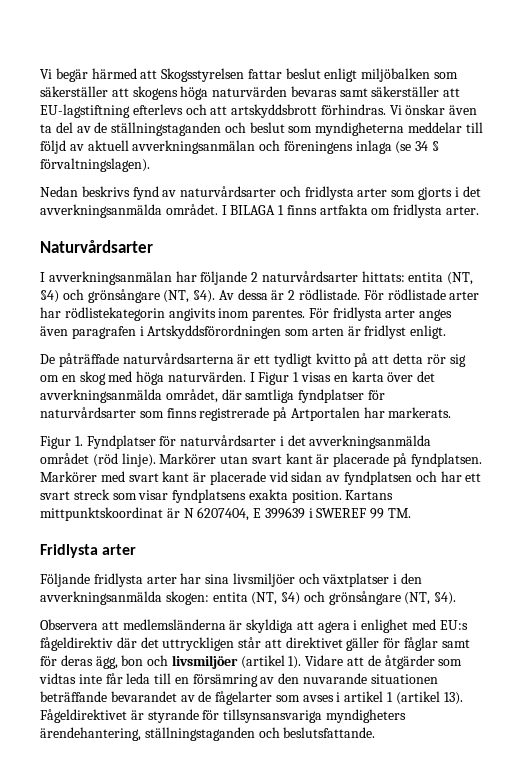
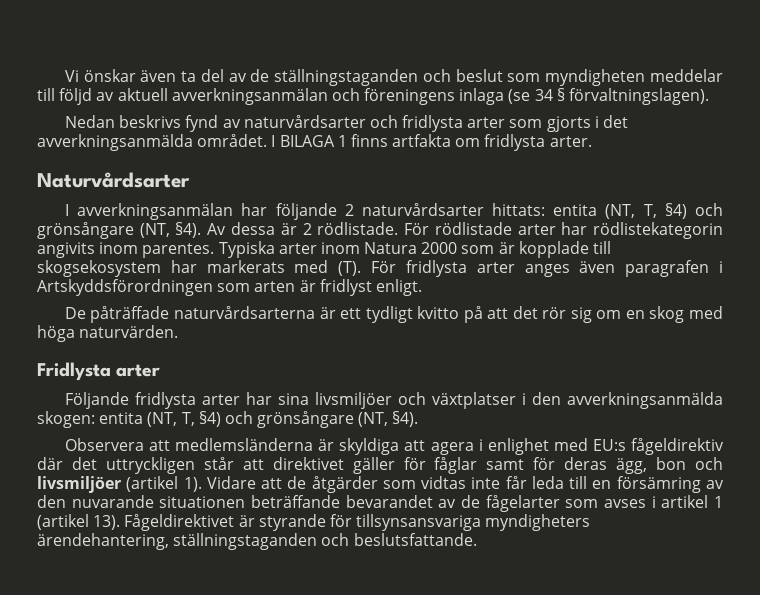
- Vi begär härmed att Skogsstyrelsen fattar beslut enligt miljöbalken som säkerställer att skogens höga naturvärden bevaras samt säkerställer att EU-lagstiftning efterlevs och att artskyddsbrott förhindras. Vi önskar även ta del av de ställningstaganden och beslut som myndigheterna meddelar till följd av aktuell avverkningsanmälan och föreningens inlaga (se 34 § förvaltningslagen).
+ Vi önskar även ta del av de ställningstaganden och beslut som myndigheten meddelar till följd av aktuell avverkningsanmälan och föreningens inlaga (se 34 § förvaltningslagen).
- I avverkningsanmälan har följande 2 naturvårdsarter hittats: entita (NT, §4) och grönsångare (NT, §4).
+ I avverkningsanmälan har följande 2 naturvårdsarter hittats: entita (NT, T, §4) och grönsångare (NT, §4).
- För fridlysta arter anges även paragrafen i Artskyddsförordningen som arten är fridlyst enligt.
+ Typiska arter inom Natura 2000 som är kopplade till skogsekosystem har markerats med (T). För fridlysta arter anges även paragrafen i Artskyddsförordningen som arten är fridlyst enligt.
- De påträffade naturvårdsarterna är ett tydligt kvitto på att detta rör sig om en skog med höga naturvärden. I Figur 1 visas en karta över det avverkningsanmälda området, där samtliga fyndplatser för naturvårdsarter som finns registrerade på Artportalen har markerats.
- Figur 1. Fyndplatser för naturvårdsarter i det avverkningsanmälda området (röd linje). Markörer utan svart kant är placerade på fyndplatsen. Markörer med svart kant är placerade vid sidan av fyndplatsen och har ett svart streck som visar fyndplatsens exakta position. Kartans mittpunktskoordinat är N 6207404, E 399639 i SWEREF 99 TM.
+ De påträffade naturvårdsarterna är ett tydligt kvitto på att det rör sig om en skog med höga naturvärden.
- Följande fridlysta arter har sina livsmiljöer och växtplatser i den avverkningsanmälda skogen: entita (NT, §4) och grönsångare (NT, §4).
+ Följande fridlysta arter har sina livsmiljöer och växtplatser i den avverkningsanmälda skogen: entita (NT, T, §4) och grönsångare (NT, §4).

